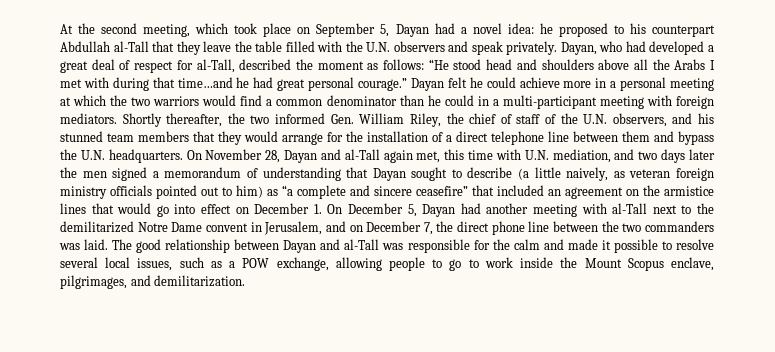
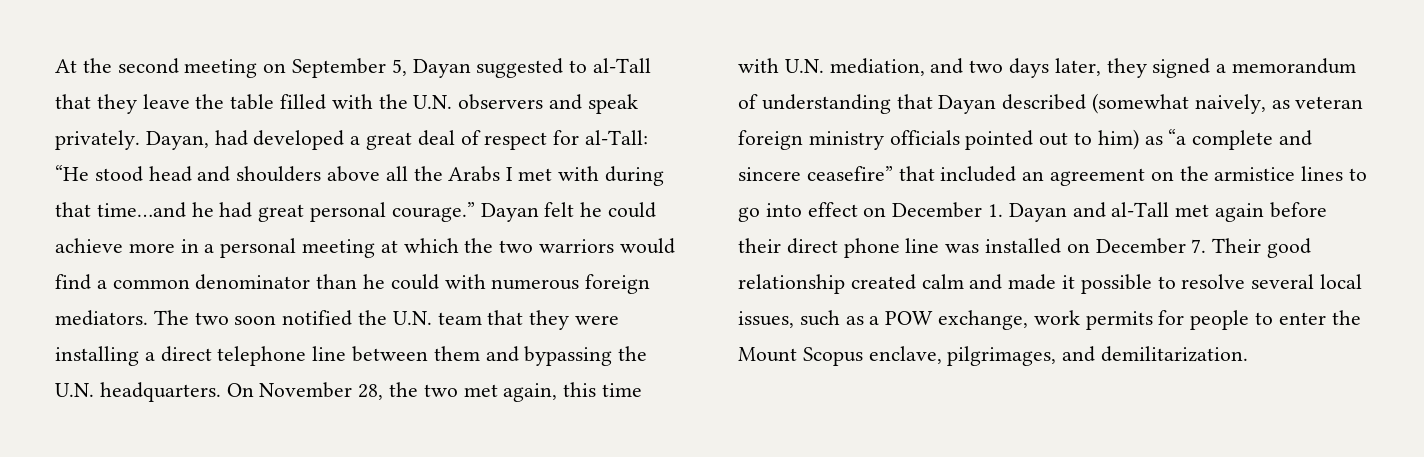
- At the second meeting, which took place on September 5, Dayan had a novel idea: he proposed to his counterpart Abdullah al-Tall that they leave the table filled with the U.N. observers and speak privately.
+ At the second meeting on September 5, Dayan suggested to al-Tall that they leave the table filled with the U.N. observers and speak privately.
- Dayan, who had developed a great deal of respect for al-Tall, described the moment as follows: “He stood head and shoulders above all the Arabs I met with during that time…and he had great personal courage.”
+ Dayan, had developed a great deal of respect for al-Tall: “He stood head and shoulders above all the Arabs I met with during that time…and he had great personal courage.”
- Dayan felt he could achieve more in a personal meeting at which the two warriors would find a common denominator than he could in a multi-participant meeting with foreign mediators. Shortly thereafter, the two informed Gen. William Riley, the chief of staff of the U.N. observers, and his stunned team members that they would arrange for the installation of a direct telephone line between them and bypass the U.N. headquarters.
+ Dayan felt he could achieve more in a personal meeting at which the two warriors would find a common denominator than he could with numerous foreign mediators. The two soon notified the U.N. team that they were installing a direct telephone line between them and bypassing the U.N. headquarters.
- On November 28, Dayan and al-Tall again met, this time with U.N. mediation, and two days later the men signed a memorandum of understanding that Dayan sought to describe (a little naively, as veteran foreign ministry officials pointed out to him) as “a complete and sincere ceasefire” that included an agreement on the armistice lines that would go into effect on December 1. On December 5, Dayan had another meeting with al-Tall next to the demilitarized Notre Dame convent in Jerusalem, and on December 7, the direct phone line between the two commanders was laid. The good relationship between Dayan and al-Tall was responsible for the calm and made it possible to resolve several local issues, such as a POW exchange, allowing people to go to work inside the Mount Scopus enclave, pilgrimages, and demilitarization.
+ On November 28, the two met again, this time with U.N. mediation, and two days later, they signed a memorandum of understanding that Dayan described (somewhat naively, as veteran foreign ministry officials pointed out to him) as “a complete and sincere ceasefire” that included an agreement on the armistice lines to go into effect on December 1. Dayan and al-Tall met again before their direct phone line was installed on December 7. Their good relationship created calm and made it possible to resolve several local issues, such as a POW exchange, work permits for people to enter the Mount Scopus enclave, pilgrimages, and demilitarization.

